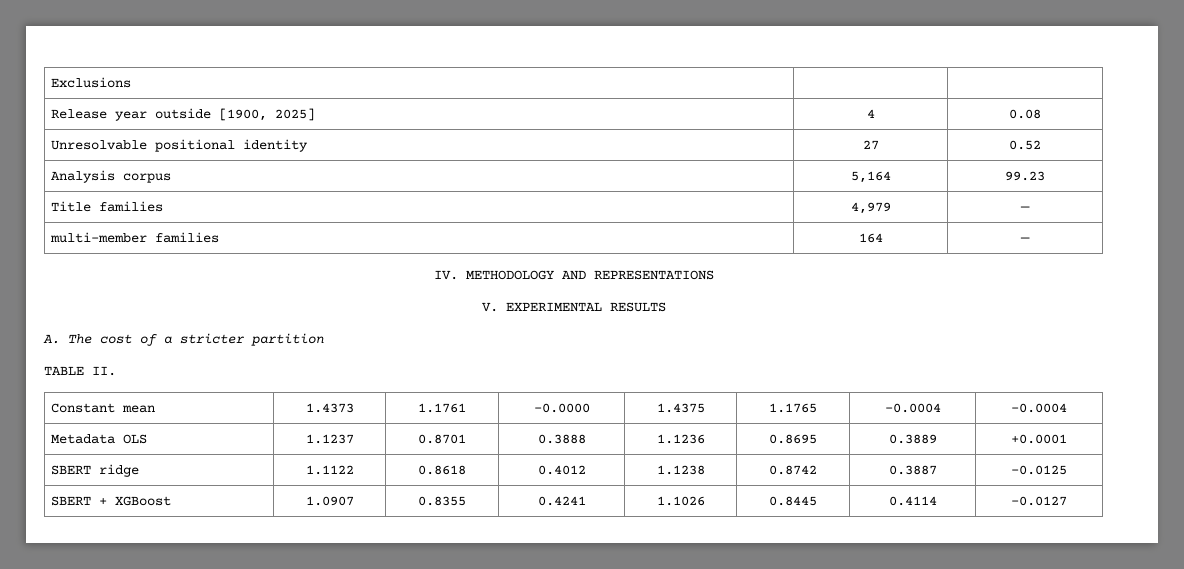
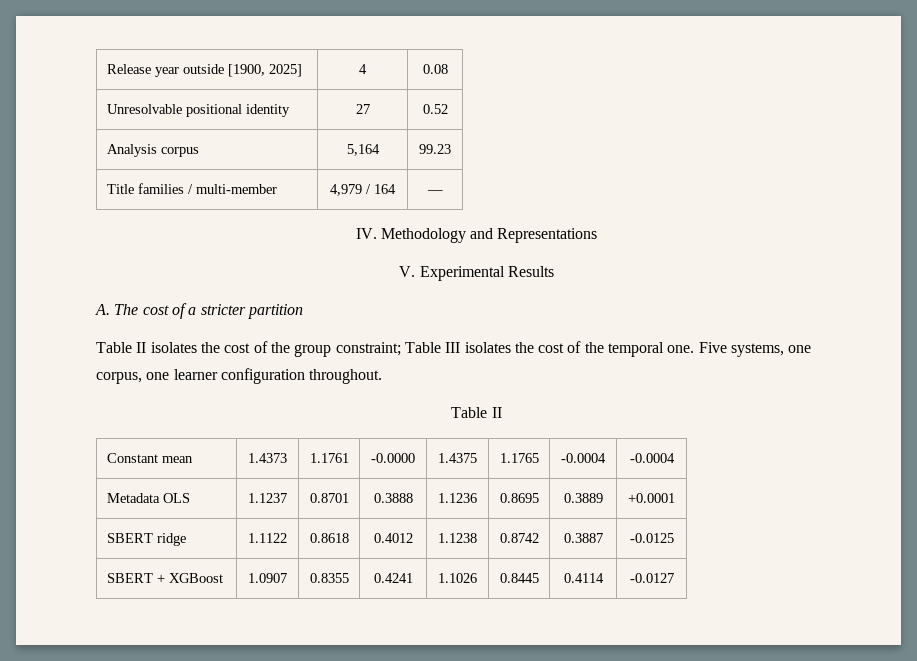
- Exclusions | |
- Title families | 4,979 | —
- multi-member families | 164 | —
+ Title families / multi-member | 4,979 / 164 | —
- IV. METHODOLOGY AND REPRESENTATIONS
+ IV. Methodology and Representations
- V. EXPERIMENTAL RESULTS
+ V. Experimental Results
- TABLE II.
+ Table II isolates the cost of the group constraint; Table III isolates the cost of the temporal one. Five systems, one corpus, one learner configuration throughout.
+ Table II

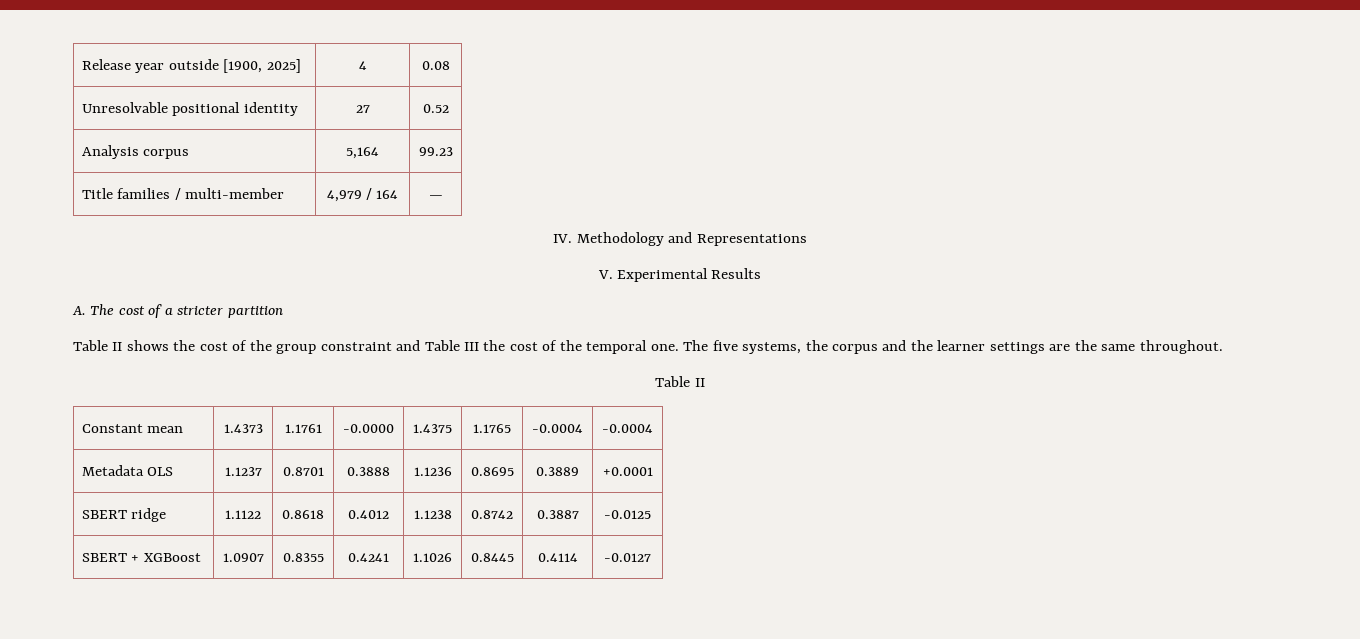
- Table II isolates the cost of the group constraint; Table III isolates the cost of the temporal one.
+ Table II shows the cost of the group constraint and Table III the cost of the temporal one.
- Five systems, one corpus, one learner configuration throughout.
+ The five systems, the corpus and the learner settings are the same throughout.

